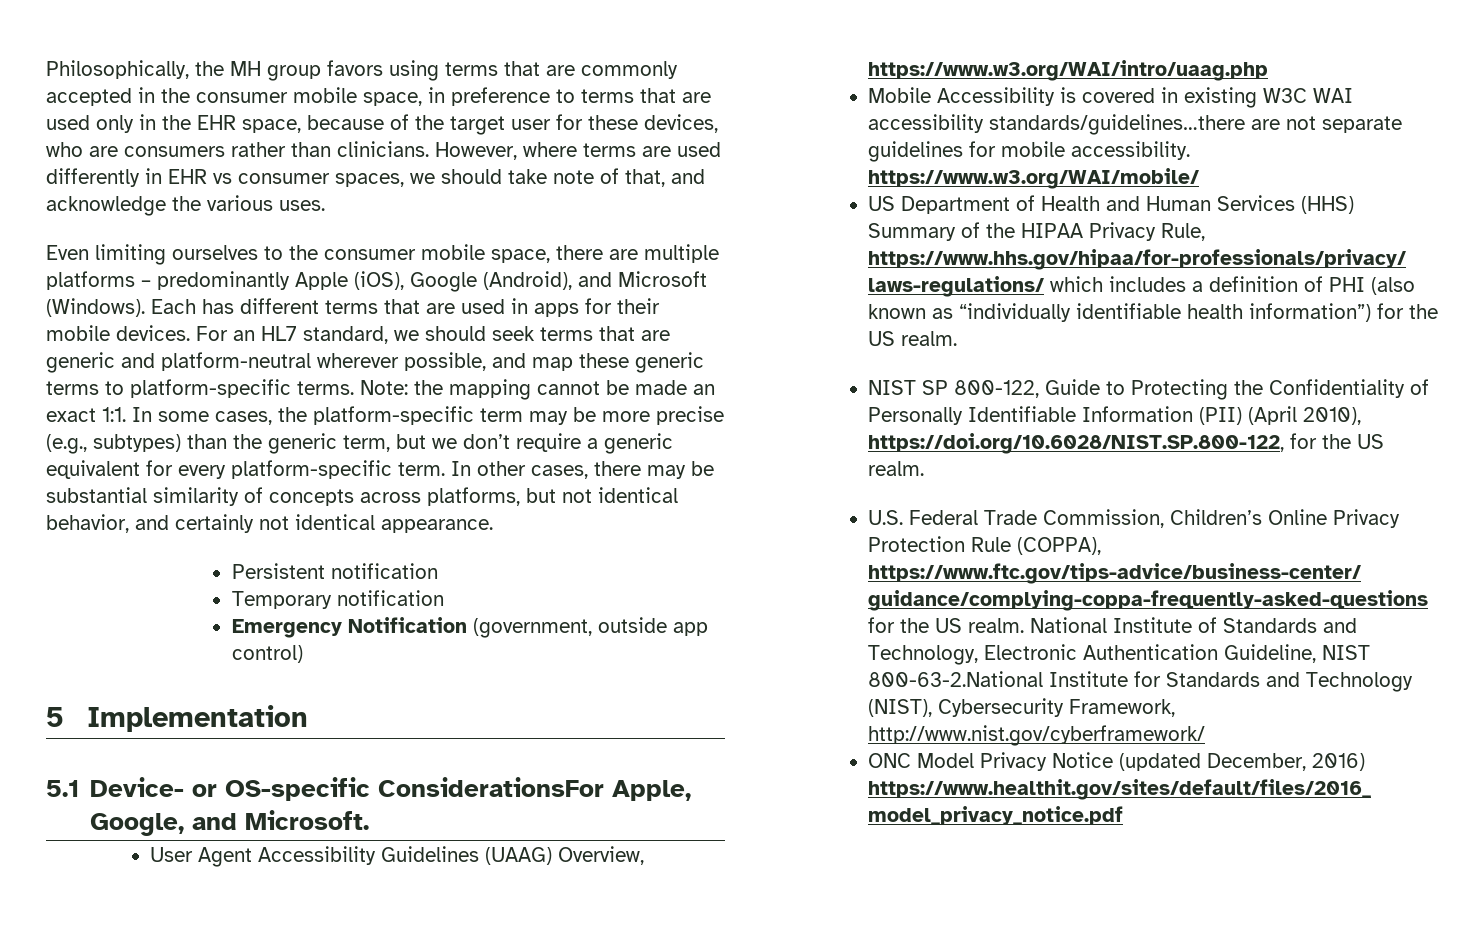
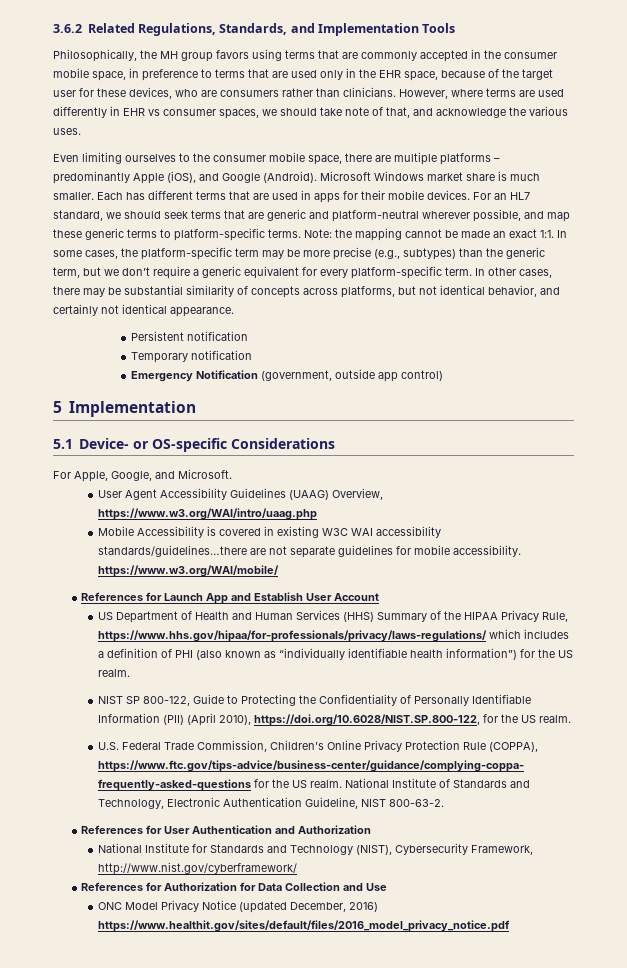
+ 3.6.2 Related Regulations, Standards, and Implementation Tools
- Even limiting ourselves to the consumer mobile space, there are multiple platforms – predominantly Apple (iOS), Google (Android), and Microsoft (Windows).
+ Even limiting ourselves to the consumer mobile space, there are multiple platforms – predominantly Apple (iOS), and Google (Android). Microsoft Windows market share is much smaller.
- 5.1 Device- or OS-specific ConsiderationsFor Apple, Google, and Microsoft.
+ 5.1 Device- or OS-specific Considerations
+ For Apple, Google, and Microsoft.
+ References for Launch App and Establish User Account
- National Institute of Standards and Technology, Electronic Authentication Guideline, NIST 800-63-2.National Institute for Standards and Technology (NIST), Cybersecurity Framework, http://www.nist.gov/cyberframework/
+ National Institute of Standards and Technology, Electronic Authentication Guideline, NIST 800-63-2.
+ References for User Authentication and Authorization
+ National Institute for Standards and Technology (NIST), Cybersecurity Framework, http://www.nist.gov/cyberframework/
+ References for Authorization for Data Collection and Use

